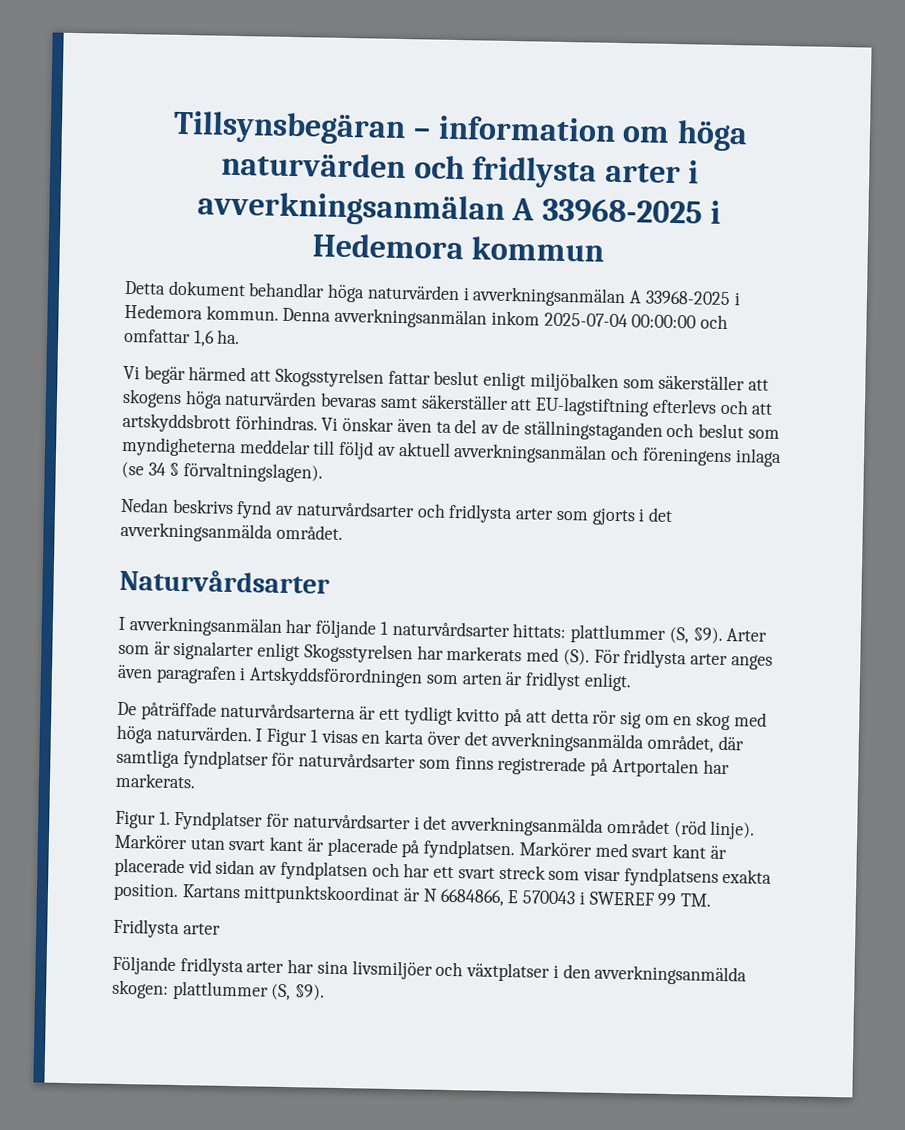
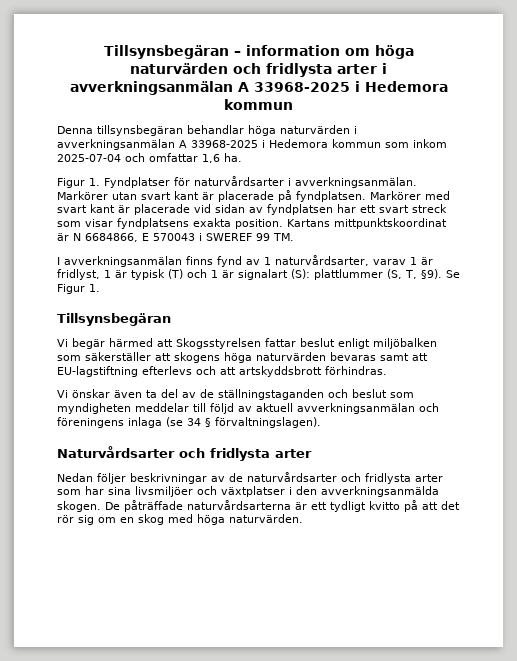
- Detta dokument behandlar höga naturvärden i avverkningsanmälan A 33968-2025 i Hedemora kommun. Denna avverkningsanmälan inkom 2025-07-04 00:00:00 och omfattar 1,6 ha.
+ Denna tillsynsbegäran behandlar höga naturvärden i avverkningsanmälan A 33968-2025 i Hedemora kommun som inkom 2025-07-04 och omfattar 1,6 ha.
- Vi begär härmed att Skogsstyrelsen fattar beslut enligt miljöbalken som säkerställer att skogens höga naturvärden bevaras samt säkerställer att EU-lagstiftning efterlevs och att artskyddsbrott förhindras. Vi önskar även ta del av de ställningstaganden och beslut som myndigheterna meddelar till följd av aktuell avverkningsanmälan och föreningens inlaga (se 34 § förvaltningslagen).
- Nedan beskrivs fynd av naturvårdsarter och fridlysta arter som gjorts i det avverkningsanmälda området.
- Naturvårdsarter
- I avverkningsanmälan har följande 1 naturvårdsarter hittats: plattlummer (S, §9). Arter som är signalarter enligt Skogsstyrelsen har markerats med (S). För fridlysta arter anges även paragrafen i Artskyddsförordningen som arten är fridlyst enligt.
- De påträffade naturvårdsarterna är ett tydligt kvitto på att detta rör sig om en skog med höga naturvärden. I Figur 1 visas en karta över det avverkningsanmälda området, där samtliga fyndplatser för naturvårdsarter som finns registrerade på Artportalen har markerats.
- Figur 1. Fyndplatser för naturvårdsarter i det avverkningsanmälda området (röd linje).
+ Figur 1. Fyndplatser för naturvårdsarter i avverkningsanmälan.
- Markörer med svart kant är placerade vid sidan av fyndplatsen och har ett svart streck som visar fyndplatsens exakta position.
+ Markörer med svart kant är placerade vid sidan av fyndplatsen har ett svart streck som visar fyndplatsens exakta position.
- Fridlysta arter
- Följande fridlysta arter har sina livsmiljöer och växtplatser i den avverkningsanmälda skogen: plattlummer (S, §9).
+ I avverkningsanmälan finns fynd av 1 naturvårdsarter, varav 1 är fridlyst, 1 är typisk (T) och 1 är signalart (S): plattlummer (S, T, §9). Se Figur 1.
+ Tillsynsbegäran
+ Vi begär härmed att Skogsstyrelsen fattar beslut enligt miljöbalken som säkerställer att skogens höga naturvärden bevaras samt att EU-lagstiftning efterlevs och att artskyddsbrott förhindras.
+ Vi önskar även ta del av de ställningstaganden och beslut som myndigheten meddelar till följd av aktuell avverkningsanmälan och föreningens inlaga (se 34 § förvaltningslagen).
+ Naturvårdsarter och fridlysta arter
+ Nedan följer beskrivningar av de naturvårdsarter och fridlysta arter som har sina livsmiljöer och växtplatser i den avverkningsanmälda skogen. De påträffade naturvårdsarterna är ett tydligt kvitto på att det rör sig om en skog med höga naturvärden.

